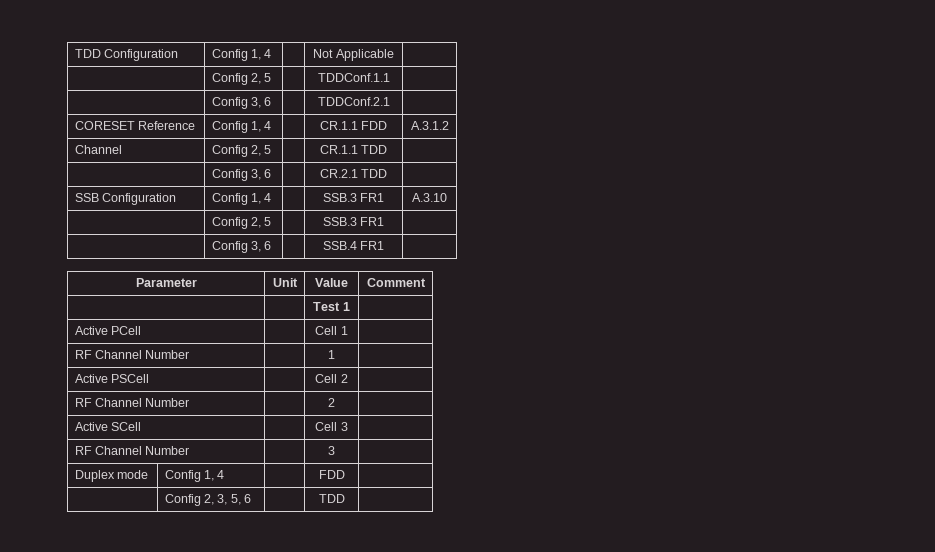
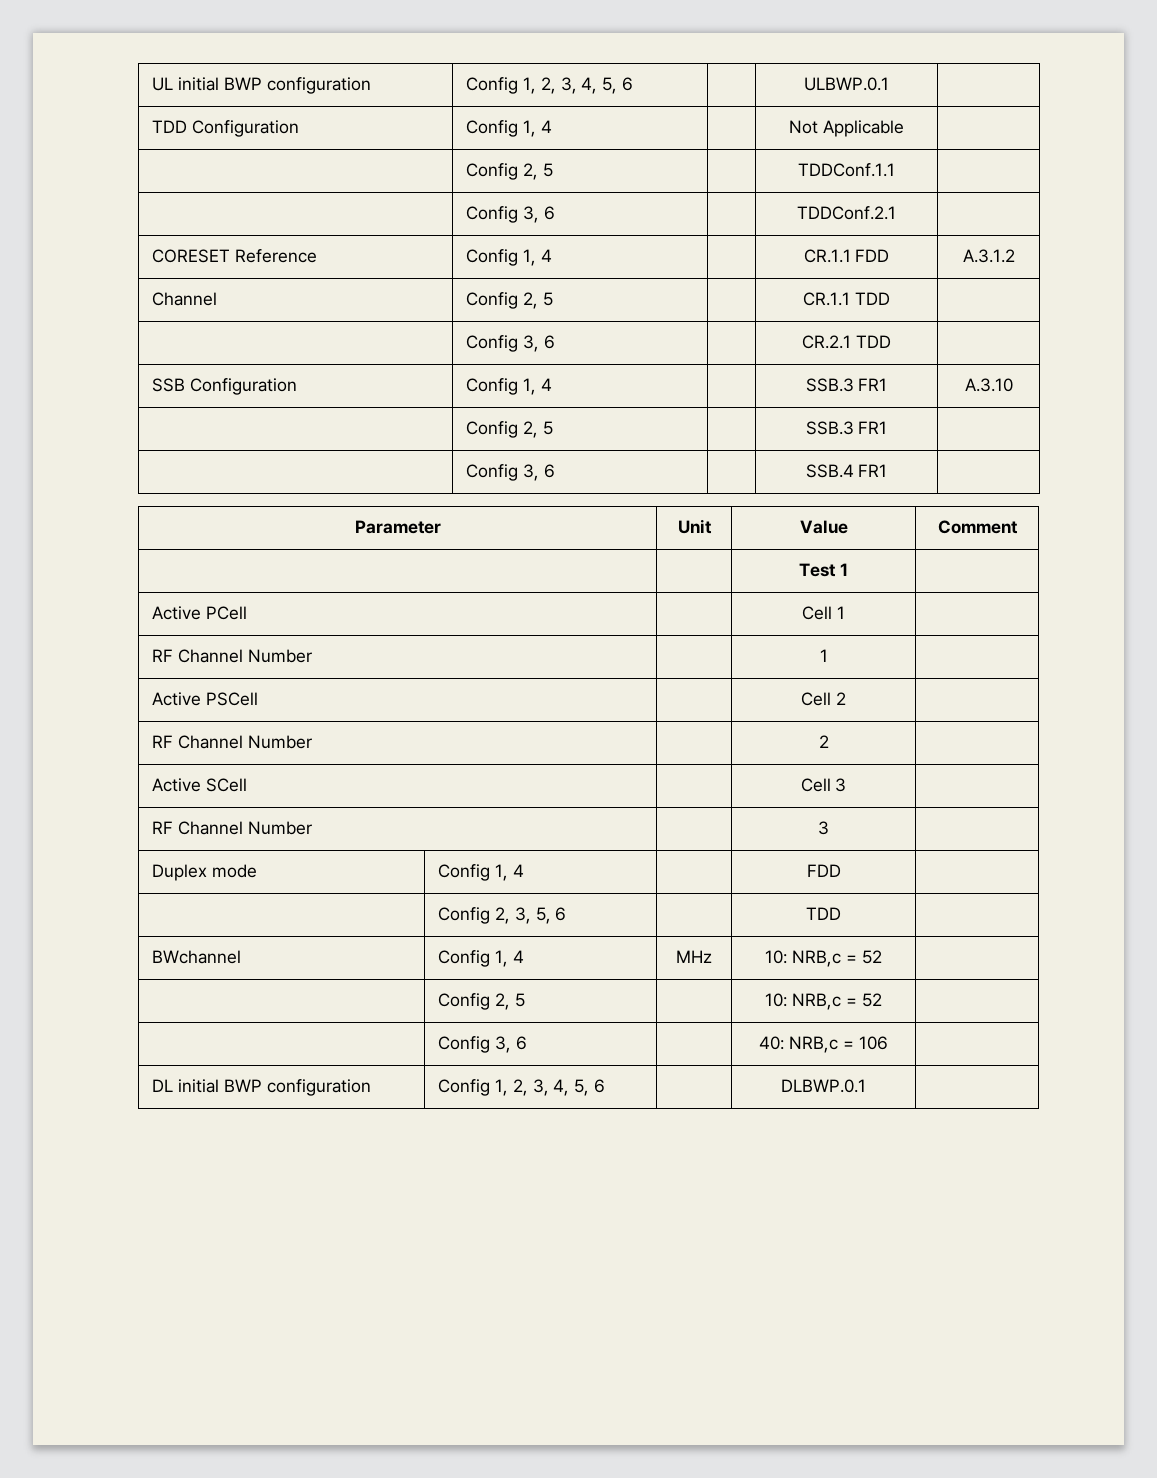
+ UL initial BWP configuration | Config 1, 2, 3, 4, 5, 6 | | ULBWP.0.1 |
+ BWchannel | Config 1, 4 | MHz | 10: NRB,c = 52 |
+ | Config 2, 5 | | 10: NRB,c = 52 |
+ | Config 3, 6 | | 40: NRB,c = 106 |
+ DL initial BWP configuration | Config 1, 2, 3, 4, 5, 6 | | DLBWP.0.1 |

